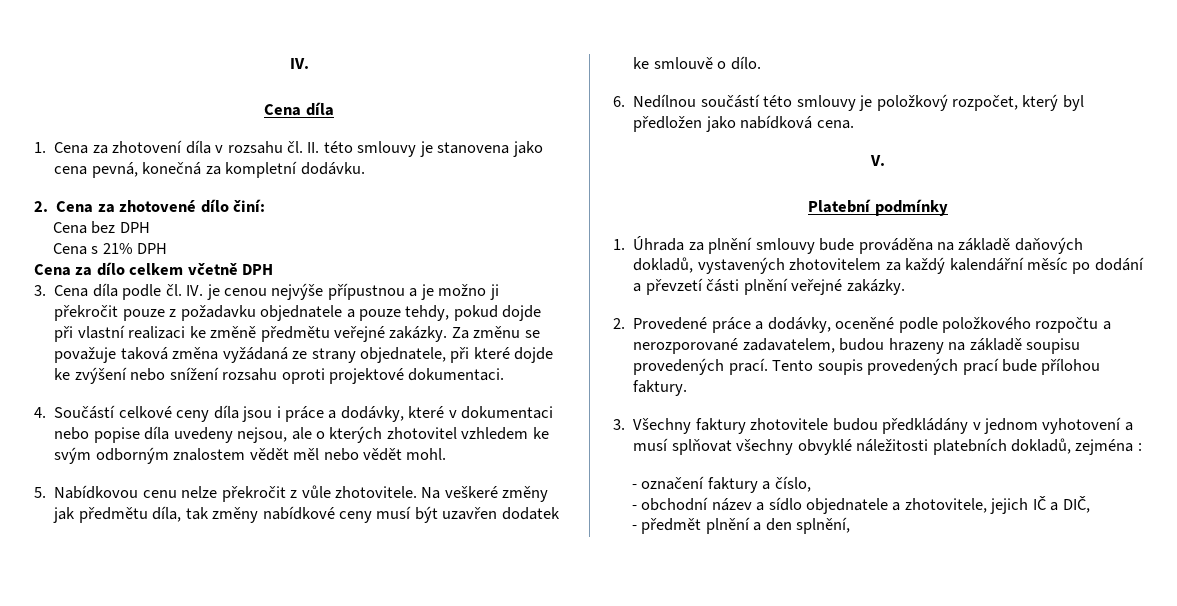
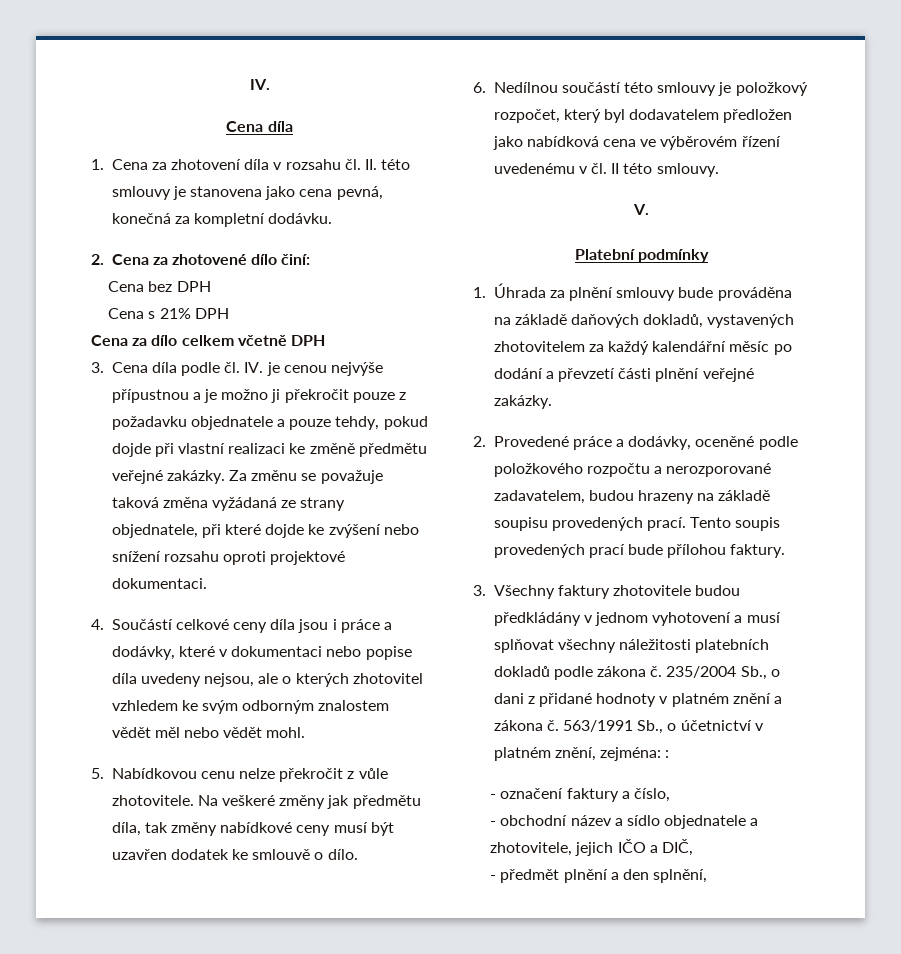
- 6. Nedílnou součástí této smlouvy je položkový rozpočet, který byl předložen jako nabídková cena.
+ 6. Nedílnou součástí této smlouvy je položkový rozpočet, který byl dodavatelem předložen jako nabídková cena ve výběrovém řízení uvedenému v čl. II této smlouvy.
- 3. Všechny faktury zhotovitele budou předkládány v jednom vyhotovení a musí splňovat všechny obvyklé náležitosti platebních dokladů, zejména :
+ 3. Všechny faktury zhotovitele budou předkládány v jednom vyhotovení a musí splňovat všechny náležitosti platebních dokladů podle zákona č. 235/2004 Sb., o dani z přidané hodnoty v platném znění a zákona č. 563/1991 Sb., o účetnictví v platném znění, zejména: :
- - obchodní název a sídlo objednatele a zhotovitele, jejich IČ a DIČ,
+ - obchodní název a sídlo objednatele a zhotovitele, jejich IČO a DIČ,

